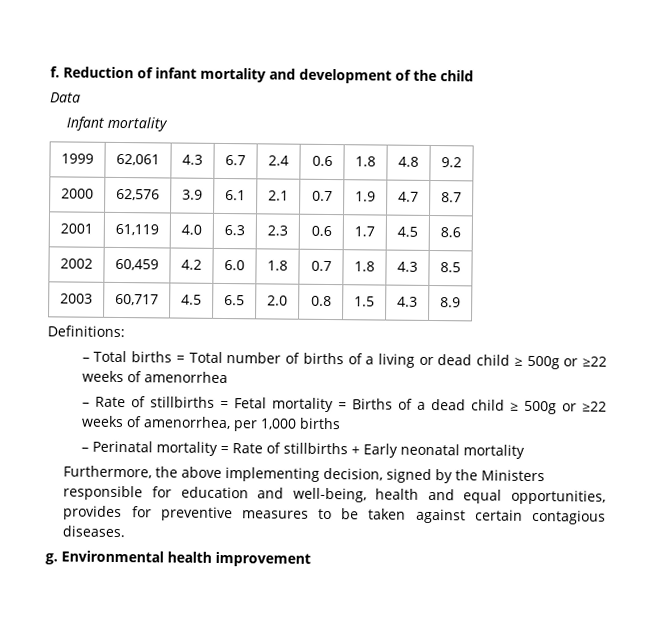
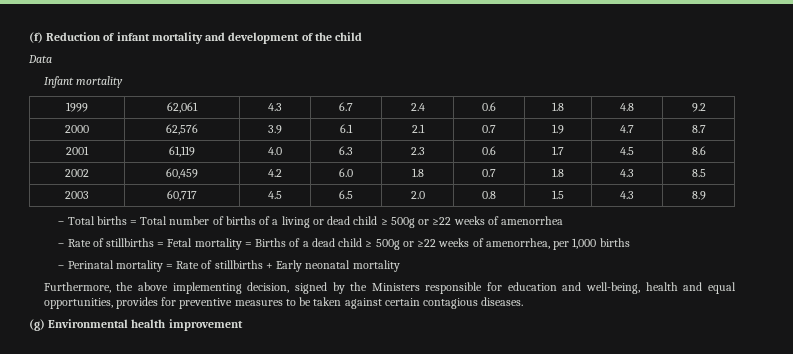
- f. Reduction of infant mortality and development of the child
+ (f) Reduction of infant mortality and development of the child
- Definitions:
- g. Environmental health improvement
+ (g) Environmental health improvement

